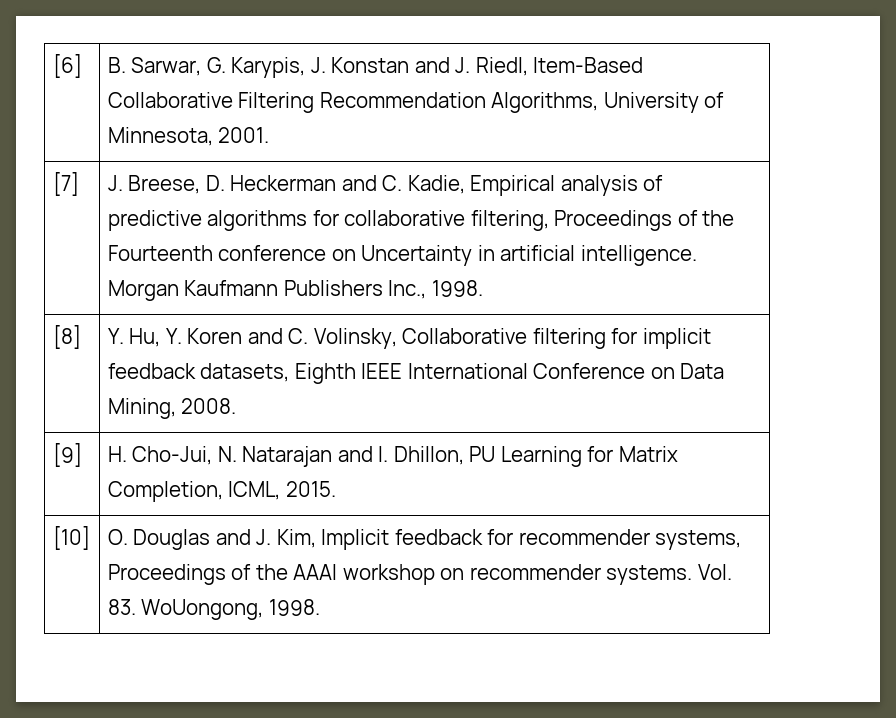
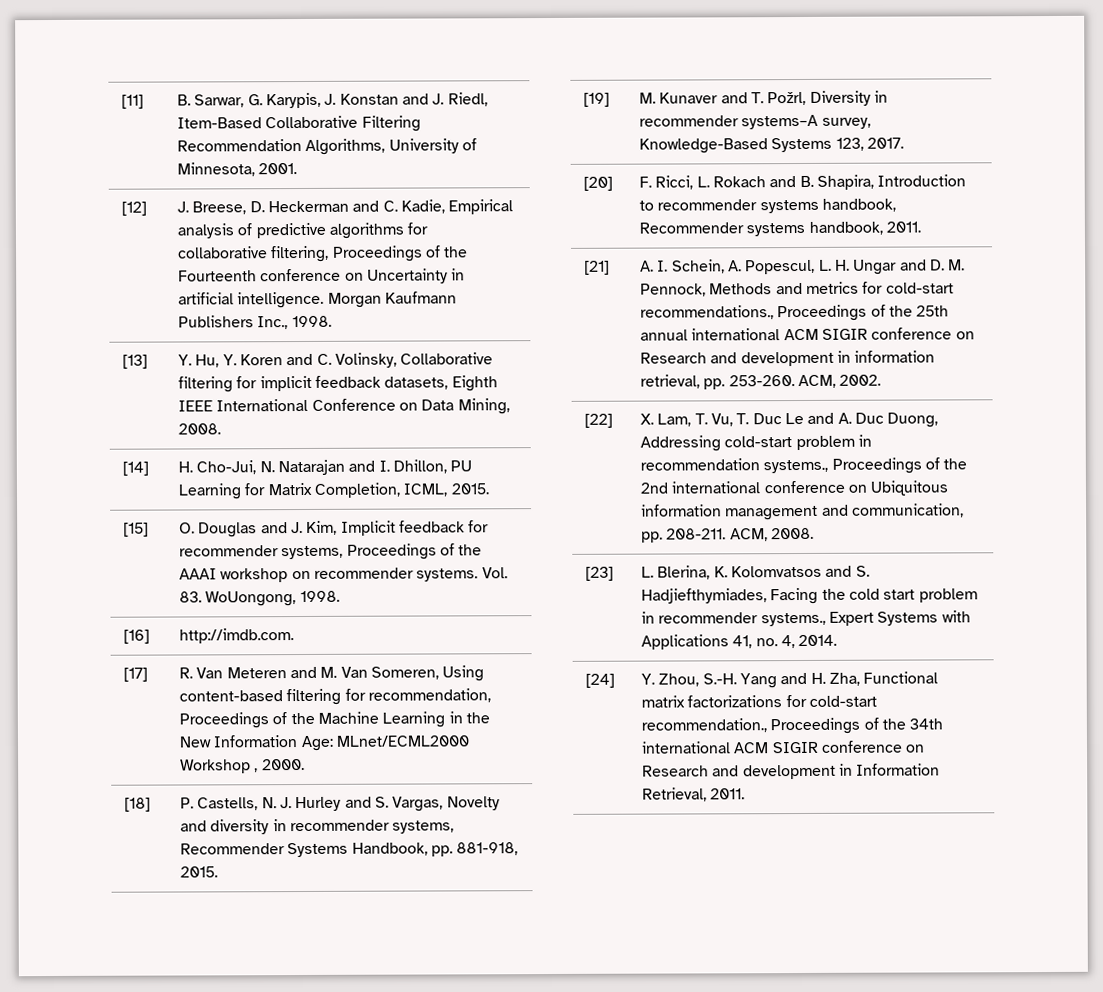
- [6] | B. Sarwar, G. Karypis, J. Konstan and J. Riedl, Item-Based Collaborative Filtering Recommendation Algorithms, University of Minnesota, 2001.
+ [11] | B. Sarwar, G. Karypis, J. Konstan and J. Riedl, Item-Based Collaborative Filtering Recommendation Algorithms, University of Minnesota, 2001.
- [7] | J. Breese, D. Heckerman and C. Kadie, Empirical analysis of predictive algorithms for collaborative filtering, Proceedings of the Fourteenth conference on Uncertainty in artificial intelligence. Morgan Kaufmann Publishers Inc., 1998.
+ [12] | J. Breese, D. Heckerman and C. Kadie, Empirical analysis of predictive algorithms for collaborative filtering, Proceedings of the Fourteenth conference on Uncertainty in artificial intelligence. Morgan Kaufmann Publishers Inc., 1998.
- [8] | Y. Hu, Y. Koren and C. Volinsky, Collaborative filtering for implicit feedback datasets, Eighth IEEE International Conference on Data Mining, 2008.
+ [13] | Y. Hu, Y. Koren and C. Volinsky, Collaborative filtering for implicit feedback datasets, Eighth IEEE International Conference on Data Mining, 2008.
- [9] | H. Cho-Jui, N. Natarajan and I. Dhillon, PU Learning for Matrix Completion, ICML, 2015.
+ [14] | H. Cho-Jui, N. Natarajan and I. Dhillon, PU Learning for Matrix Completion, ICML, 2015.
- [10] | O. Douglas and J. Kim, Implicit feedback for recommender systems, Proceedings of the AAAI workshop on recommender systems. Vol. 83. WoUongong, 1998.
+ [15] | O. Douglas and J. Kim, Implicit feedback for recommender systems, Proceedings of the AAAI workshop on recommender systems. Vol. 83. WoUongong, 1998.
+ [16] | http://imdb.com.
+ [17] | R. Van Meteren and M. Van Someren, Using content-based filtering for recommendation, Proceedings of the Machine Learning in the New Information Age: MLnet/ECML2000 Workshop , 2000.
+ [18] | P. Castells, N. J. Hurley and S. Vargas, Novelty and diversity in recommender systems, Recommender Systems Handbook, pp. 881-918, 2015.
+ [19] | M. Kunaver and T. Požrl, Diversity in recommender systems–A survey, Knowledge-Based Systems 123, 2017.
+ [20] | F. Ricci, L. Rokach and B. Shapira, Introduction to recommender systems handbook, Recommender systems handbook, 2011.
+ [21] | A. I. Schein, A. Popescul, L. H. Ungar and D. M. Pennock, Methods and metrics for cold-start recommendations., Proceedings of the 25th annual international ACM SIGIR conference on Research and development in information retrieval, pp. 253-260. ACM, 2002.
+ [22] | X. Lam, T. Vu, T. Duc Le and A. Duc Duong, Addressing cold-start problem in recommendation systems., Proceedings of the 2nd international conference on Ubiquitous information management and communication, pp. 208-211. ACM, 2008.
+ [23] | L. Blerina, K. Kolomvatsos and S. Hadjiefthymiades, Facing the cold start problem in recommender systems., Expert Systems with Applications 41, no. 4, 2014.
+ [24] | Y. Zhou, S.-H. Yang and H. Zha, Functional matrix factorizations for cold-start recommendation., Proceedings of the 34th international ACM SIGIR conference on Research and development in Information Retrieval, 2011.

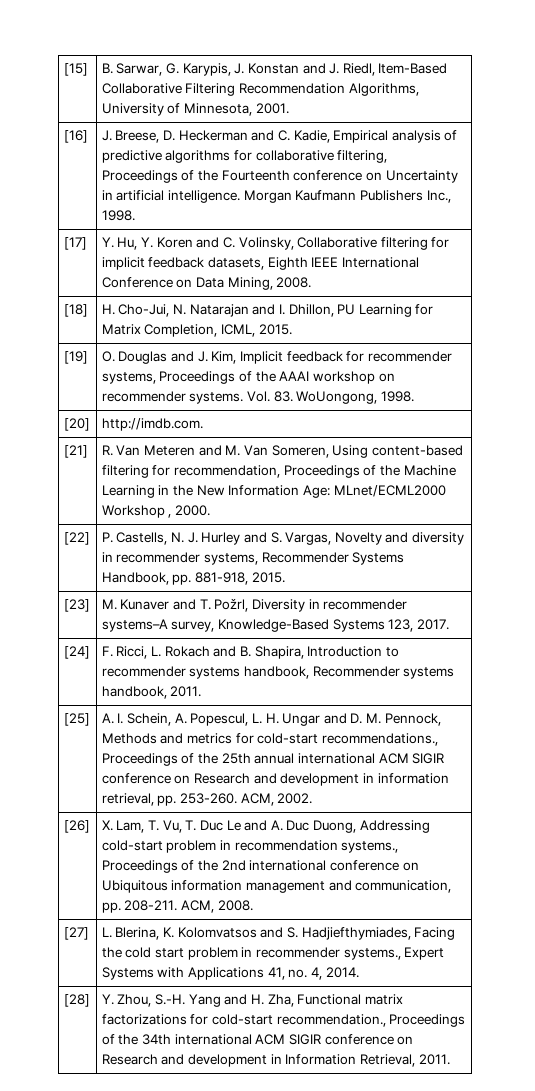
- [11] | B. Sarwar, G. Karypis, J. Konstan and J. Riedl, Item-Based Collaborative Filtering Recommendation Algorithms, University of Minnesota, 2001.
+ [15] | B. Sarwar, G. Karypis, J. Konstan and J. Riedl, Item-Based Collaborative Filtering Recommendation Algorithms, University of Minnesota, 2001.
- [12] | J. Breese, D. Heckerman and C. Kadie, Empirical analysis of predictive algorithms for collaborative filtering, Proceedings of the Fourteenth conference on Uncertainty in artificial intelligence. Morgan Kaufmann Publishers Inc., 1998.
+ [16] | J. Breese, D. Heckerman and C. Kadie, Empirical analysis of predictive algorithms for collaborative filtering, Proceedings of the Fourteenth conference on Uncertainty in artificial intelligence. Morgan Kaufmann Publishers Inc., 1998.
- [13] | Y. Hu, Y. Koren and C. Volinsky, Collaborative filtering for implicit feedback datasets, Eighth IEEE International Conference on Data Mining, 2008.
+ [17] | Y. Hu, Y. Koren and C. Volinsky, Collaborative filtering for implicit feedback datasets, Eighth IEEE International Conference on Data Mining, 2008.
- [14] | H. Cho-Jui, N. Natarajan and I. Dhillon, PU Learning for Matrix Completion, ICML, 2015.
+ [18] | H. Cho-Jui, N. Natarajan and I. Dhillon, PU Learning for Matrix Completion, ICML, 2015.
- [15] | O. Douglas and J. Kim, Implicit feedback for recommender systems, Proceedings of the AAAI workshop on recommender systems. Vol. 83. WoUongong, 1998.
+ [19] | O. Douglas and J. Kim, Implicit feedback for recommender systems, Proceedings of the AAAI workshop on recommender systems. Vol. 83. WoUongong, 1998.
- [16] | http://imdb.com.
+ [20] | http://imdb.com.
- [17] | R. Van Meteren and M. Van Someren, Using content-based filtering for recommendation, Proceedings of the Machine Learning in the New Information Age: MLnet/ECML2000 Workshop , 2000.
+ [21] | R. Van Meteren and M. Van Someren, Using content-based filtering for recommendation, Proceedings of the Machine Learning in the New Information Age: MLnet/ECML2000 Workshop , 2000.
- [18] | P. Castells, N. J. Hurley and S. Vargas, Novelty and diversity in recommender systems, Recommender Systems Handbook, pp. 881-918, 2015.
+ [22] | P. Castells, N. J. Hurley and S. Vargas, Novelty and diversity in recommender systems, Recommender Systems Handbook, pp. 881-918, 2015.
- [19] | M. Kunaver and T. Požrl, Diversity in recommender systems–A survey, Knowledge-Based Systems 123, 2017.
+ [23] | M. Kunaver and T. Požrl, Diversity in recommender systems–A survey, Knowledge-Based Systems 123, 2017.
- [20] | F. Ricci, L. Rokach and B. Shapira, Introduction to recommender systems handbook, Recommender systems handbook, 2011.
+ [24] | F. Ricci, L. Rokach and B. Shapira, Introduction to recommender systems handbook, Recommender systems handbook, 2011.
- [21] | A. I. Schein, A. Popescul, L. H. Ungar and D. M. Pennock, Methods and metrics for cold-start recommendations., Proceedings of the 25th annual international ACM SIGIR conference on Research and development in information retrieval, pp. 253-260. ACM, 2002.
+ [25] | A. I. Schein, A. Popescul, L. H. Ungar and D. M. Pennock, Methods and metrics for cold-start recommendations., Proceedings of the 25th annual international ACM SIGIR conference on Research and development in information retrieval, pp. 253-260. ACM, 2002.
- [22] | X. Lam, T. Vu, T. Duc Le and A. Duc Duong, Addressing cold-start problem in recommendation systems., Proceedings of the 2nd international conference on Ubiquitous information management and communication, pp. 208-211. ACM, 2008.
+ [26] | X. Lam, T. Vu, T. Duc Le and A. Duc Duong, Addressing cold-start problem in recommendation systems., Proceedings of the 2nd international conference on Ubiquitous information management and communication, pp. 208-211. ACM, 2008.
- [23] | L. Blerina, K. Kolomvatsos and S. Hadjiefthymiades, Facing the cold start problem in recommender systems., Expert Systems with Applications 41, no. 4, 2014.
+ [27] | L. Blerina, K. Kolomvatsos and S. Hadjiefthymiades, Facing the cold start problem in recommender systems., Expert Systems with Applications 41, no. 4, 2014.
- [24] | Y. Zhou, S.-H. Yang and H. Zha, Functional matrix factorizations for cold-start recommendation., Proceedings of the 34th international ACM SIGIR conference on Research and development in Information Retrieval, 2011.
+ [28] | Y. Zhou, S.-H. Yang and H. Zha, Functional matrix factorizations for cold-start recommendation., Proceedings of the 34th international ACM SIGIR conference on Research and development in Information Retrieval, 2011.

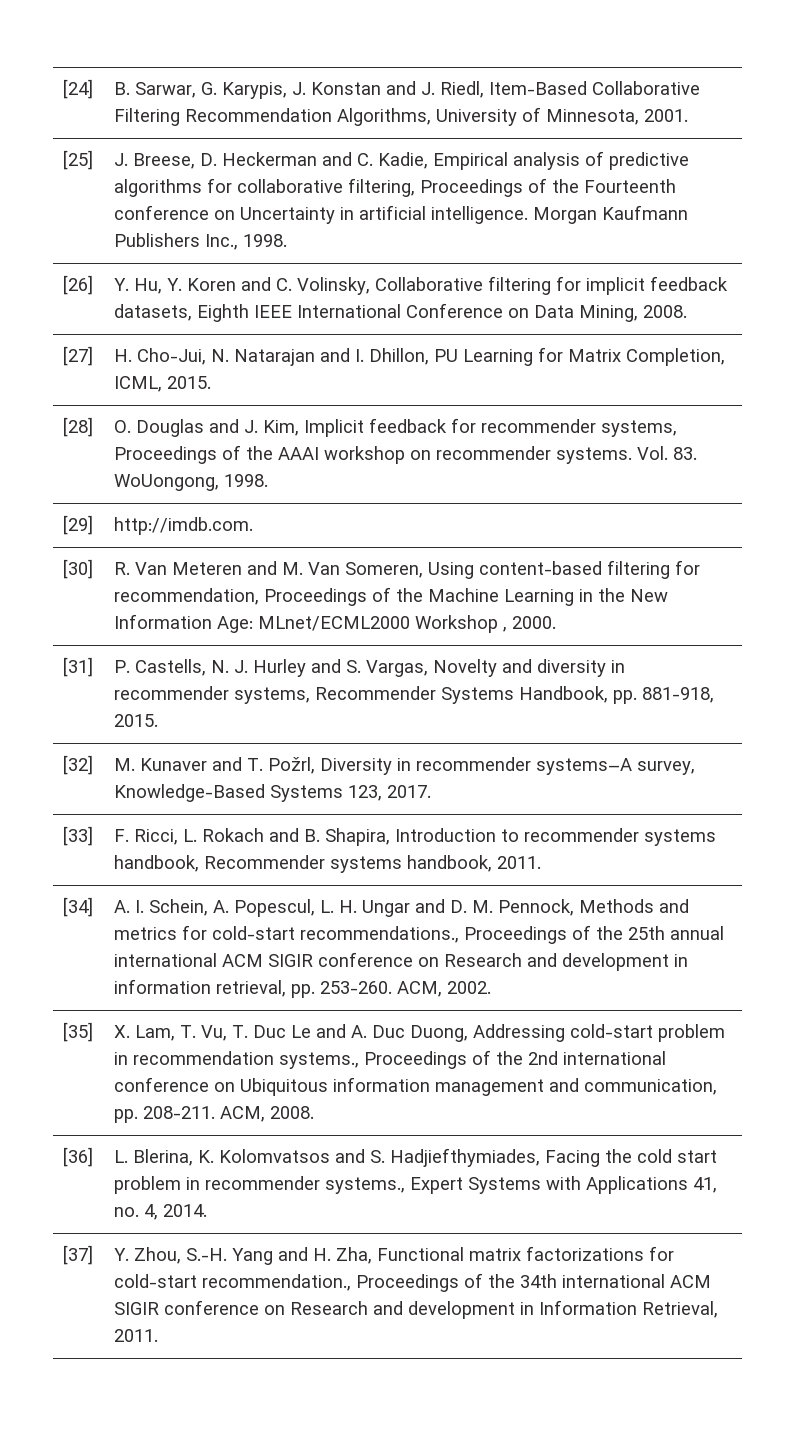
- [15] | B. Sarwar, G. Karypis, J. Konstan and J. Riedl, Item-Based Collaborative Filtering Recommendation Algorithms, University of Minnesota, 2001.
+ [24] | B. Sarwar, G. Karypis, J. Konstan and J. Riedl, Item-Based Collaborative Filtering Recommendation Algorithms, University of Minnesota, 2001.
- [16] | J. Breese, D. Heckerman and C. Kadie, Empirical analysis of predictive algorithms for collaborative filtering, Proceedings of the Fourteenth conference on Uncertainty in artificial intelligence. Morgan Kaufmann Publishers Inc., 1998.
+ [25] | J. Breese, D. Heckerman and C. Kadie, Empirical analysis of predictive algorithms for collaborative filtering, Proceedings of the Fourteenth conference on Uncertainty in artificial intelligence. Morgan Kaufmann Publishers Inc., 1998.
- [17] | Y. Hu, Y. Koren and C. Volinsky, Collaborative filtering for implicit feedback datasets, Eighth IEEE International Conference on Data Mining, 2008.
+ [26] | Y. Hu, Y. Koren and C. Volinsky, Collaborative filtering for implicit feedback datasets, Eighth IEEE International Conference on Data Mining, 2008.
- [18] | H. Cho-Jui, N. Natarajan and I. Dhillon, PU Learning for Matrix Completion, ICML, 2015.
+ [27] | H. Cho-Jui, N. Natarajan and I. Dhillon, PU Learning for Matrix Completion, ICML, 2015.
- [19] | O. Douglas and J. Kim, Implicit feedback for recommender systems, Proceedings of the AAAI workshop on recommender systems. Vol. 83. WoUongong, 1998.
+ [28] | O. Douglas and J. Kim, Implicit feedback for recommender systems, Proceedings of the AAAI workshop on recommender systems. Vol. 83. WoUongong, 1998.
- [20] | http://imdb.com.
+ [29] | http://imdb.com.
- [21] | R. Van Meteren and M. Van Someren, Using content-based filtering for recommendation, Proceedings of the Machine Learning in the New Information Age: MLnet/ECML2000 Workshop , 2000.
+ [30] | R. Van Meteren and M. Van Someren, Using content-based filtering for recommendation, Proceedings of the Machine Learning in the New Information Age: MLnet/ECML2000 Workshop , 2000.
- [22] | P. Castells, N. J. Hurley and S. Vargas, Novelty and diversity in recommender systems, Recommender Systems Handbook, pp. 881-918, 2015.
+ [31] | P. Castells, N. J. Hurley and S. Vargas, Novelty and diversity in recommender systems, Recommender Systems Handbook, pp. 881-918, 2015.
- [23] | M. Kunaver and T. Požrl, Diversity in recommender systems–A survey, Knowledge-Based Systems 123, 2017.
+ [32] | M. Kunaver and T. Požrl, Diversity in recommender systems–A survey, Knowledge-Based Systems 123, 2017.
- [24] | F. Ricci, L. Rokach and B. Shapira, Introduction to recommender systems handbook, Recommender systems handbook, 2011.
+ [33] | F. Ricci, L. Rokach and B. Shapira, Introduction to recommender systems handbook, Recommender systems handbook, 2011.
- [25] | A. I. Schein, A. Popescul, L. H. Ungar and D. M. Pennock, Methods and metrics for cold-start recommendations., Proceedings of the 25th annual international ACM SIGIR conference on Research and development in information retrieval, pp. 253-260. ACM, 2002.
+ [34] | A. I. Schein, A. Popescul, L. H. Ungar and D. M. Pennock, Methods and metrics for cold-start recommendations., Proceedings of the 25th annual international ACM SIGIR conference on Research and development in information retrieval, pp. 253-260. ACM, 2002.
- [26] | X. Lam, T. Vu, T. Duc Le and A. Duc Duong, Addressing cold-start problem in recommendation systems., Proceedings of the 2nd international conference on Ubiquitous information management and communication, pp. 208-211. ACM, 2008.
+ [35] | X. Lam, T. Vu, T. Duc Le and A. Duc Duong, Addressing cold-start problem in recommendation systems., Proceedings of the 2nd international conference on Ubiquitous information management and communication, pp. 208-211. ACM, 2008.
- [27] | L. Blerina, K. Kolomvatsos and S. Hadjiefthymiades, Facing the cold start problem in recommender systems., Expert Systems with Applications 41, no. 4, 2014.
+ [36] | L. Blerina, K. Kolomvatsos and S. Hadjiefthymiades, Facing the cold start problem in recommender systems., Expert Systems with Applications 41, no. 4, 2014.
- [28] | Y. Zhou, S.-H. Yang and H. Zha, Functional matrix factorizations for cold-start recommendation., Proceedings of the 34th international ACM SIGIR conference on Research and development in Information Retrieval, 2011.
+ [37] | Y. Zhou, S.-H. Yang and H. Zha, Functional matrix factorizations for cold-start recommendation., Proceedings of the 34th international ACM SIGIR conference on Research and development in Information Retrieval, 2011.

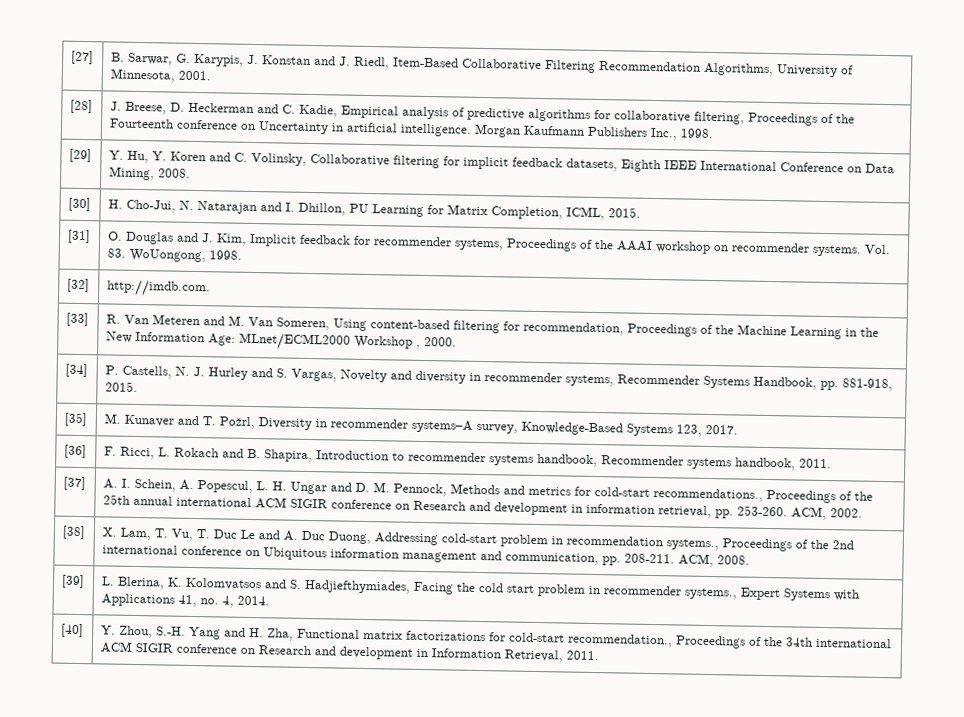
- [24] | B. Sarwar, G. Karypis, J. Konstan and J. Riedl, Item-Based Collaborative Filtering Recommendation Algorithms, University of Minnesota, 2001.
+ [27] | B. Sarwar, G. Karypis, J. Konstan and J. Riedl, Item-Based Collaborative Filtering Recommendation Algorithms, University of Minnesota, 2001.
- [25] | J. Breese, D. Heckerman and C. Kadie, Empirical analysis of predictive algorithms for collaborative filtering, Proceedings of the Fourteenth conference on Uncertainty in artificial intelligence. Morgan Kaufmann Publishers Inc., 1998.
+ [28] | J. Breese, D. Heckerman and C. Kadie, Empirical analysis of predictive algorithms for collaborative filtering, Proceedings of the Fourteenth conference on Uncertainty in artificial intelligence. Morgan Kaufmann Publishers Inc., 1998.
- [26] | Y. Hu, Y. Koren and C. Volinsky, Collaborative filtering for implicit feedback datasets, Eighth IEEE International Conference on Data Mining, 2008.
+ [29] | Y. Hu, Y. Koren and C. Volinsky, Collaborative filtering for implicit feedback datasets, Eighth IEEE International Conference on Data Mining, 2008.
- [27] | H. Cho-Jui, N. Natarajan and I. Dhillon, PU Learning for Matrix Completion, ICML, 2015.
+ [30] | H. Cho-Jui, N. Natarajan and I. Dhillon, PU Learning for Matrix Completion, ICML, 2015.
- [28] | O. Douglas and J. Kim, Implicit feedback for recommender systems, Proceedings of the AAAI workshop on recommender systems. Vol. 83. WoUongong, 1998.
+ [31] | O. Douglas and J. Kim, Implicit feedback for recommender systems, Proceedings of the AAAI workshop on recommender systems. Vol. 83. WoUongong, 1998.
- [29] | http://imdb.com.
+ [32] | http://imdb.com.
- [30] | R. Van Meteren and M. Van Someren, Using content-based filtering for recommendation, Proceedings of the Machine Learning in the New Information Age: MLnet/ECML2000 Workshop , 2000.
+ [33] | R. Van Meteren and M. Van Someren, Using content-based filtering for recommendation, Proceedings of the Machine Learning in the New Information Age: MLnet/ECML2000 Workshop , 2000.
- [31] | P. Castells, N. J. Hurley and S. Vargas, Novelty and diversity in recommender systems, Recommender Systems Handbook, pp. 881-918, 2015.
+ [34] | P. Castells, N. J. Hurley and S. Vargas, Novelty and diversity in recommender systems, Recommender Systems Handbook, pp. 881-918, 2015.
- [32] | M. Kunaver and T. Požrl, Diversity in recommender systems–A survey, Knowledge-Based Systems 123, 2017.
+ [35] | M. Kunaver and T. Požrl, Diversity in recommender systems–A survey, Knowledge-Based Systems 123, 2017.
- [33] | F. Ricci, L. Rokach and B. Shapira, Introduction to recommender systems handbook, Recommender systems handbook, 2011.
+ [36] | F. Ricci, L. Rokach and B. Shapira, Introduction to recommender systems handbook, Recommender systems handbook, 2011.
- [34] | A. I. Schein, A. Popescul, L. H. Ungar and D. M. Pennock, Methods and metrics for cold-start recommendations., Proceedings of the 25th annual international ACM SIGIR conference on Research and development in information retrieval, pp. 253-260. ACM, 2002.
+ [37] | A. I. Schein, A. Popescul, L. H. Ungar and D. M. Pennock, Methods and metrics for cold-start recommendations., Proceedings of the 25th annual international ACM SIGIR conference on Research and development in information retrieval, pp. 253-260. ACM, 2002.
- [35] | X. Lam, T. Vu, T. Duc Le and A. Duc Duong, Addressing cold-start problem in recommendation systems., Proceedings of the 2nd international conference on Ubiquitous information management and communication, pp. 208-211. ACM, 2008.
+ [38] | X. Lam, T. Vu, T. Duc Le and A. Duc Duong, Addressing cold-start problem in recommendation systems., Proceedings of the 2nd international conference on Ubiquitous information management and communication, pp. 208-211. ACM, 2008.
- [36] | L. Blerina, K. Kolomvatsos and S. Hadjiefthymiades, Facing the cold start problem in recommender systems., Expert Systems with Applications 41, no. 4, 2014.
+ [39] | L. Blerina, K. Kolomvatsos and S. Hadjiefthymiades, Facing the cold start problem in recommender systems., Expert Systems with Applications 41, no. 4, 2014.
- [37] | Y. Zhou, S.-H. Yang and H. Zha, Functional matrix factorizations for cold-start recommendation., Proceedings of the 34th international ACM SIGIR conference on Research and development in Information Retrieval, 2011.
+ [40] | Y. Zhou, S.-H. Yang and H. Zha, Functional matrix factorizations for cold-start recommendation., Proceedings of the 34th international ACM SIGIR conference on Research and development in Information Retrieval, 2011.

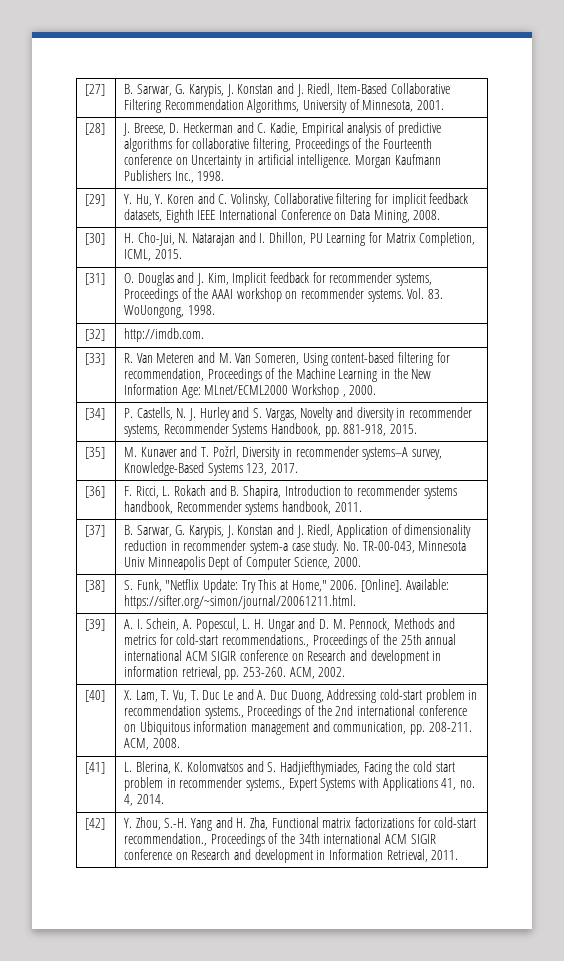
- [37] | A. I. Schein, A. Popescul, L. H. Ungar and D. M. Pennock, Methods and metrics for cold-start recommendations., Proceedings of the 25th annual international ACM SIGIR conference on Research and development in information retrieval, pp. 253-260. ACM, 2002.
+ [37] | B. Sarwar, G. Karypis, J. Konstan and J. Riedl, Application of dimensionality reduction in recommender system-a case study. No. TR-00-043, Minnesota Univ Minneapolis Dept of Computer Science, 2000.
+ [38] | S. Funk, "Netflix Update: Try This at Home," 2006. [Online]. Available: https://sifter.org/~simon/journal/20061211.html.
+ [39] | A. I. Schein, A. Popescul, L. H. Ungar and D. M. Pennock, Methods and metrics for cold-start recommendations., Proceedings of the 25th annual international ACM SIGIR conference on Research and development in information retrieval, pp. 253-260. ACM, 2002.
- [38] | X. Lam, T. Vu, T. Duc Le and A. Duc Duong, Addressing cold-start problem in recommendation systems., Proceedings of the 2nd international conference on Ubiquitous information management and communication, pp. 208-211. ACM, 2008.
+ [40] | X. Lam, T. Vu, T. Duc Le and A. Duc Duong, Addressing cold-start problem in recommendation systems., Proceedings of the 2nd international conference on Ubiquitous information management and communication, pp. 208-211. ACM, 2008.
- [39] | L. Blerina, K. Kolomvatsos and S. Hadjiefthymiades, Facing the cold start problem in recommender systems., Expert Systems with Applications 41, no. 4, 2014.
+ [41] | L. Blerina, K. Kolomvatsos and S. Hadjiefthymiades, Facing the cold start problem in recommender systems., Expert Systems with Applications 41, no. 4, 2014.
- [40] | Y. Zhou, S.-H. Yang and H. Zha, Functional matrix factorizations for cold-start recommendation., Proceedings of the 34th international ACM SIGIR conference on Research and development in Information Retrieval, 2011.
+ [42] | Y. Zhou, S.-H. Yang and H. Zha, Functional matrix factorizations for cold-start recommendation., Proceedings of the 34th international ACM SIGIR conference on Research and development in Information Retrieval, 2011.

